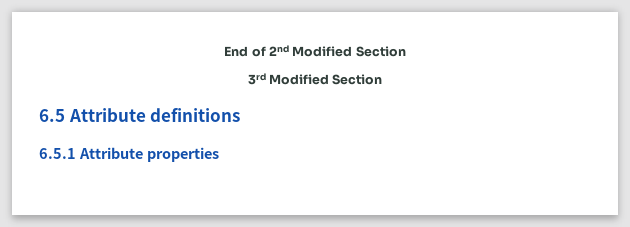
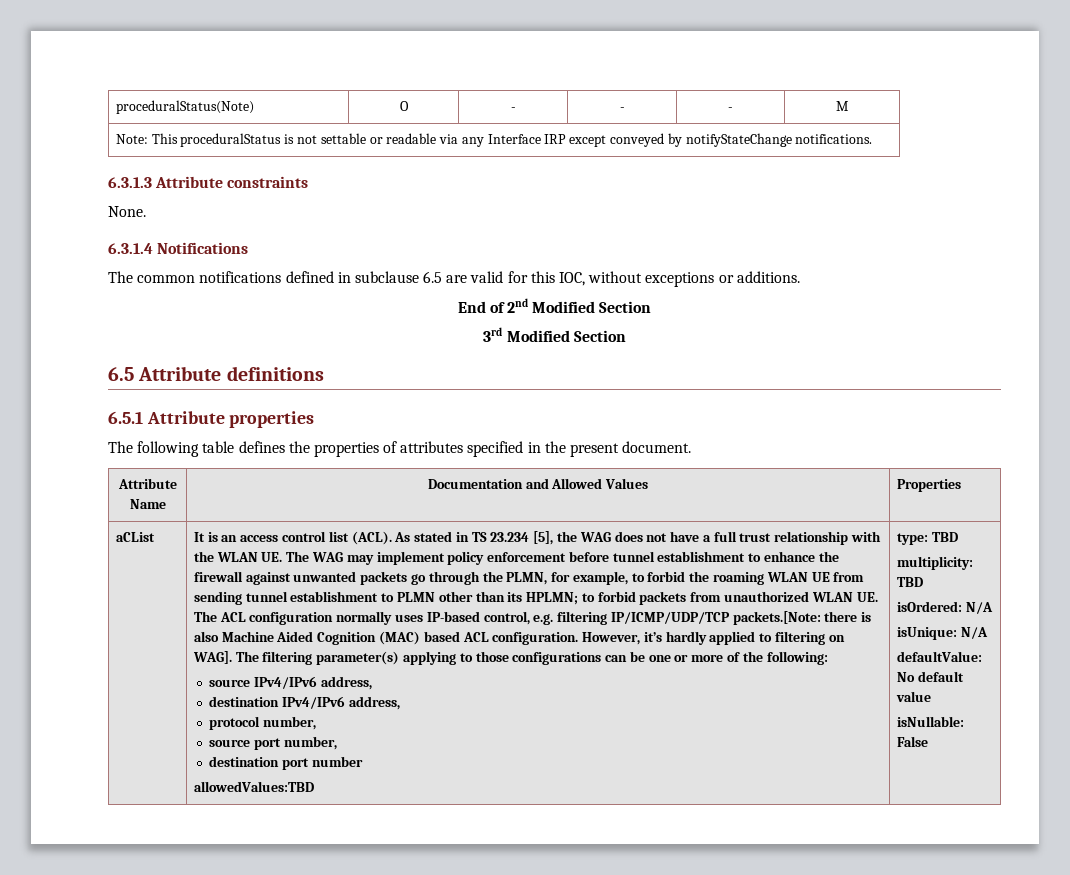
+ proceduralStatus(Note) | O | - | - | - | M
+ Note: This proceduralStatus is not settable or readable via any Interface IRP except conveyed by notifyStateChange notifications.
+ 6.3.1.3 Attribute constraints
+ None.
+ 6.3.1.4 Notifications
+ The common notifications defined in subclause 6.5 are valid for this IOC, without exceptions or additions.
+ The following table defines the properties of attributes specified in the present document.
+ Attribute Name | Documentation and Allowed Values | Properties
+ aCList | It is an access control list (ACL). As stated in TS 23.234 [5], the WAG does not have a full trust relationship with the WLAN UE. The WAG may implement policy enforcement before tunnel establishment to enhance the firewall against unwanted packets go through the PLMN, for example, to forbid the roaming WLAN UE from sending tunnel establishment to PLMN other than its HPLMN; to forbid packets from unauthorized WLAN UE. The ACL configuration normally uses IP-based control, e.g. filtering IP/ICMP/UDP/TCP packets.[Note: there is also Machine Aided Cognition (MAC) based ACL configuration. However, it’s hardly applied to filtering on WAG]. The filtering parameter(s) applying to those configurations can be one or more of the following:
+ source IPv4/IPv6 address,
+ destination IPv4/IPv6 address,
+ protocol number,
+ source port number,
+ destination port number
+ allowedValues:TBD | type: TBD
+ multiplicity: TBD
+ isOrdered: N/A
+ isUnique: N/A
+ defaultValue: No default value
+ isNullable: False

